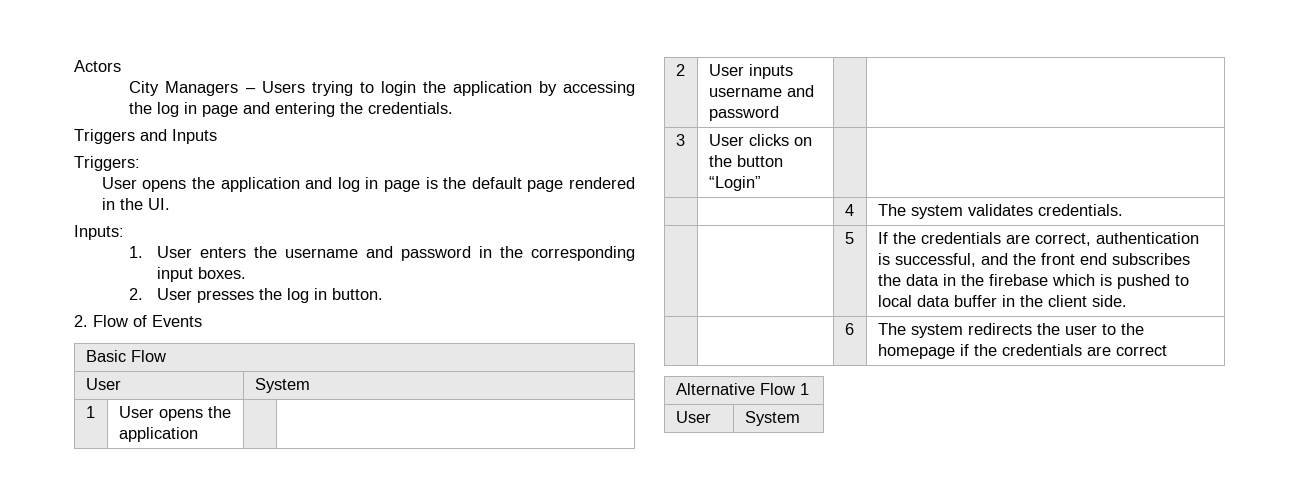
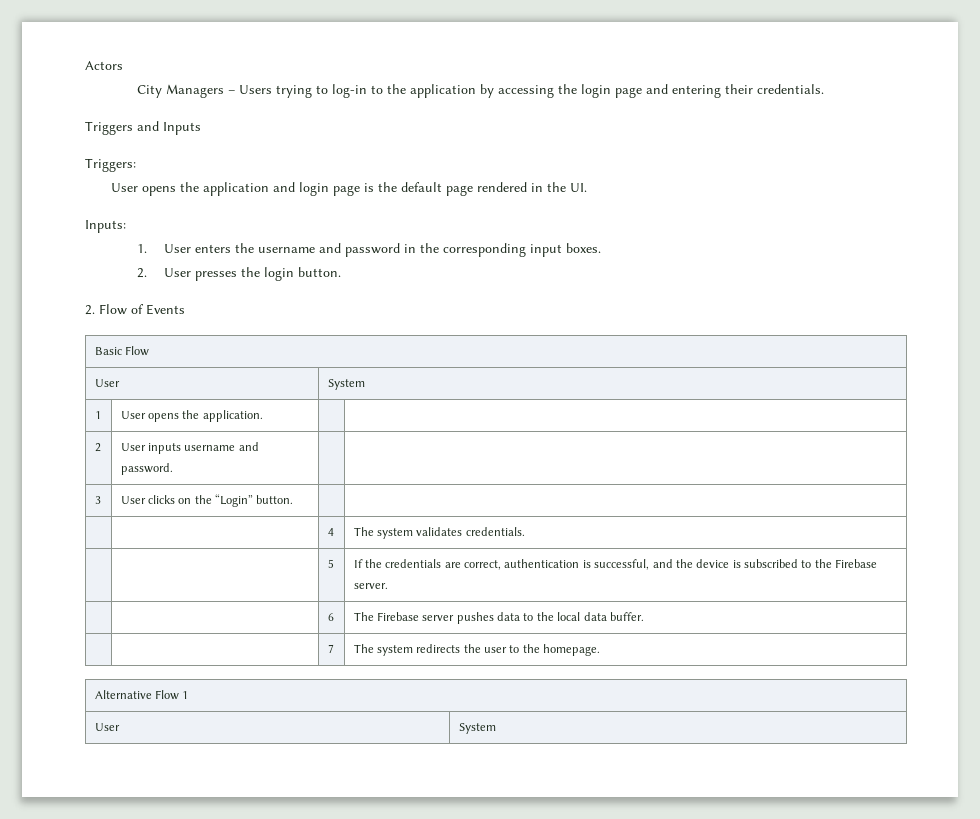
- City Managers – Users trying to login the application by accessing the log in page and entering the credentials.
+ City Managers – Users trying to log-in to the application by accessing the login page and entering their credentials.
- User opens the application and log in page is the default page rendered in the UI.
+ User opens the application and login page is the default page rendered in the UI.
- 2. User presses the log in button.
+ 2. User presses the login button.
- 1 | User opens the application | |
+ 1 | User opens the application. | |
- 2 | User inputs username and password | |
+ 2 | User inputs username and password. | |
- 3 | User clicks on the button “Login” | |
+ 3 | User clicks on the “Login” button. | |
- | | 5 | If the credentials are correct, authentication is successful, and the front end subscribes the data in the firebase which is pushed to local data buffer in the client side.
- | | 6 | The system redirects the user to the homepage if the credentials are correct
+ | | 5 | If the credentials are correct, authentication is successful, and the device is subscribed to the Firebase server.
+ | | 6 | The Firebase server pushes data to the local data buffer.
+ | | 7 | The system redirects the user to the homepage.

